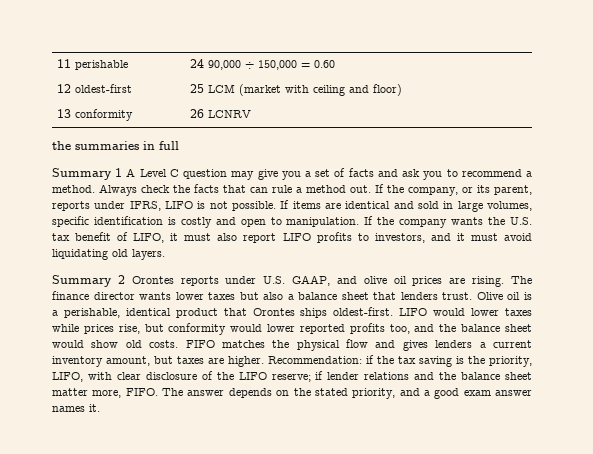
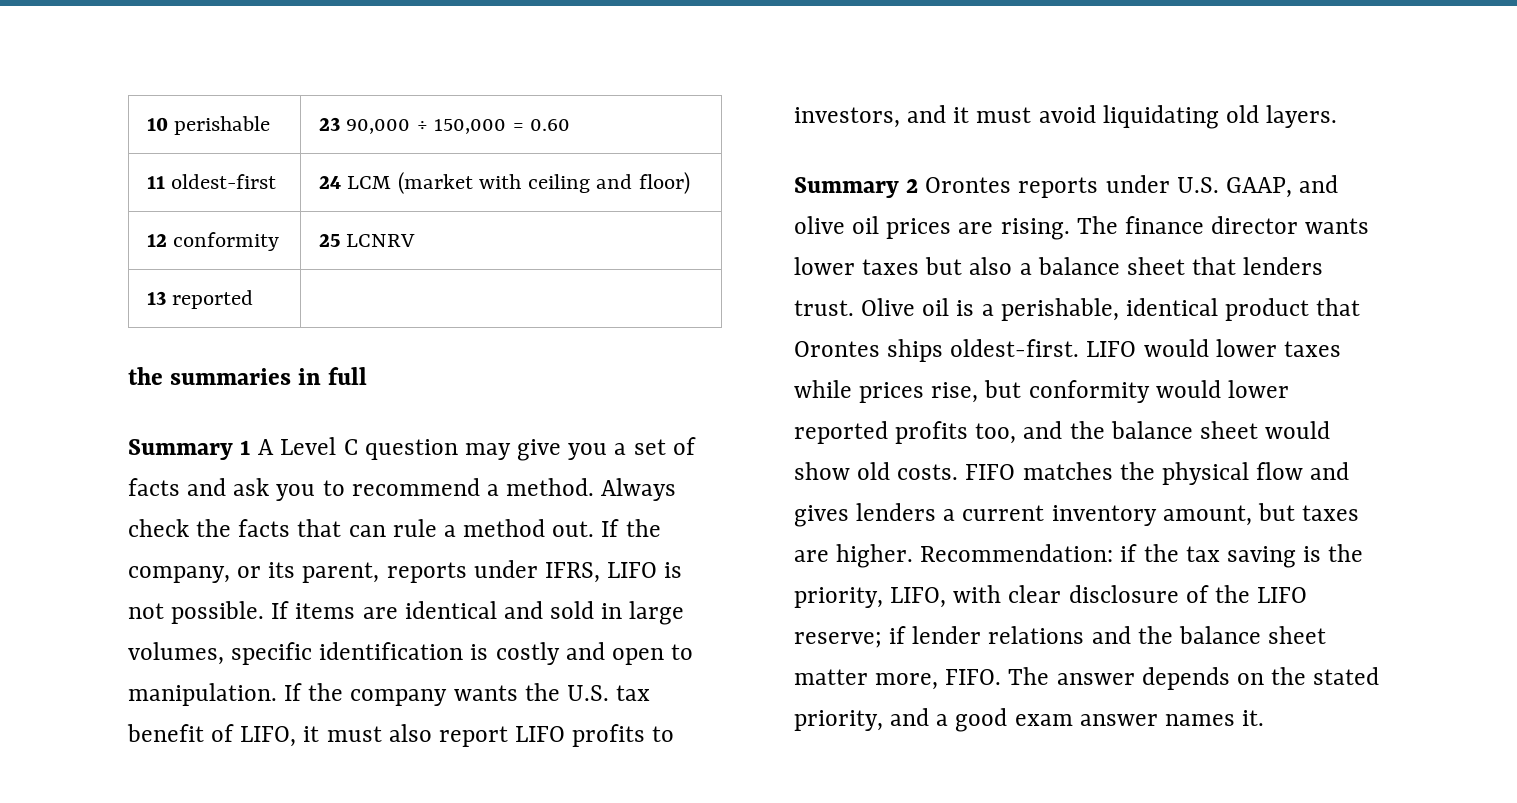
- 11 perishable | 24 90,000 ÷ 150,000 = 0.60
+ 10 perishable | 23 90,000 ÷ 150,000 = 0.60
- 12 oldest-first | 25 LCM (market with ceiling and floor)
+ 11 oldest-first | 24 LCM (market with ceiling and floor)
- 13 conformity | 26 LCNRV
+ 12 conformity | 25 LCNRV
+ 13 reported |

